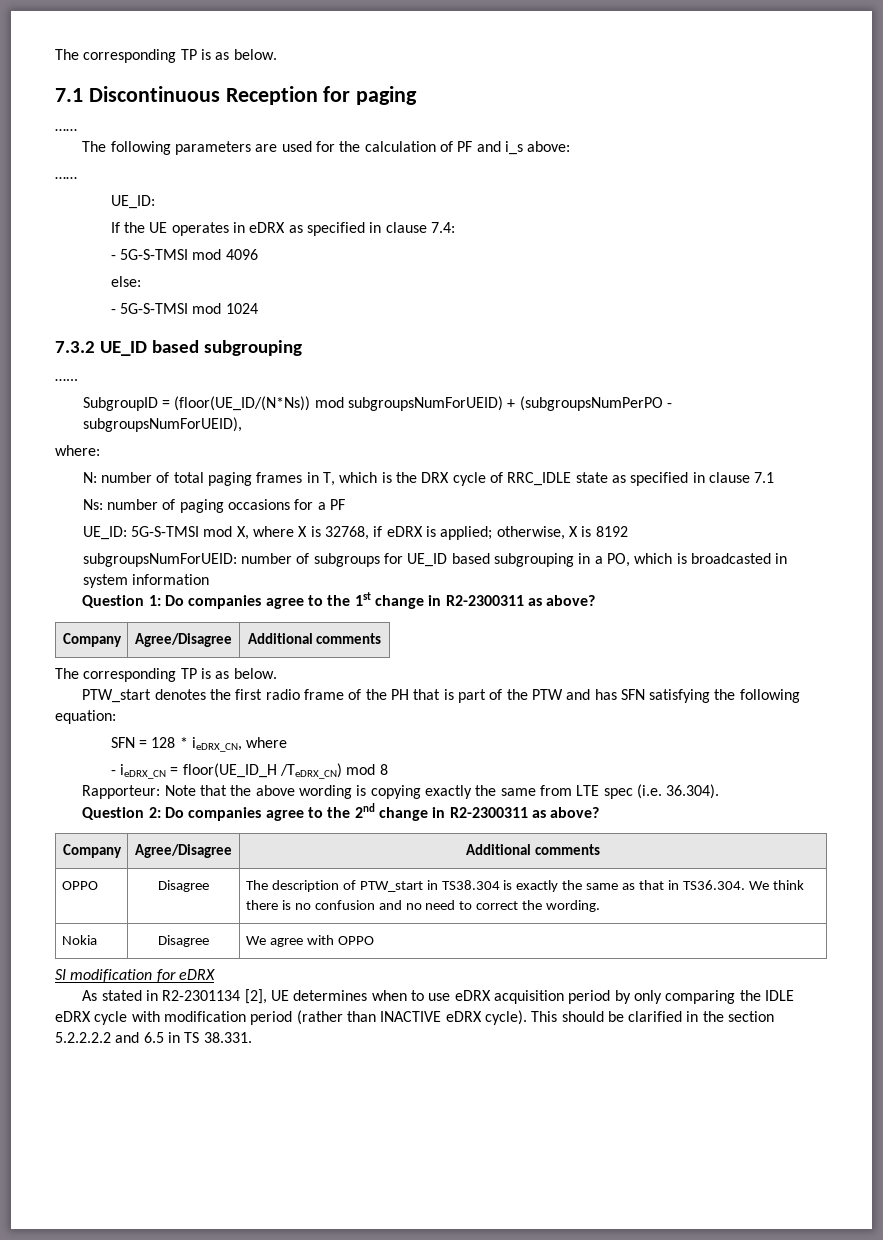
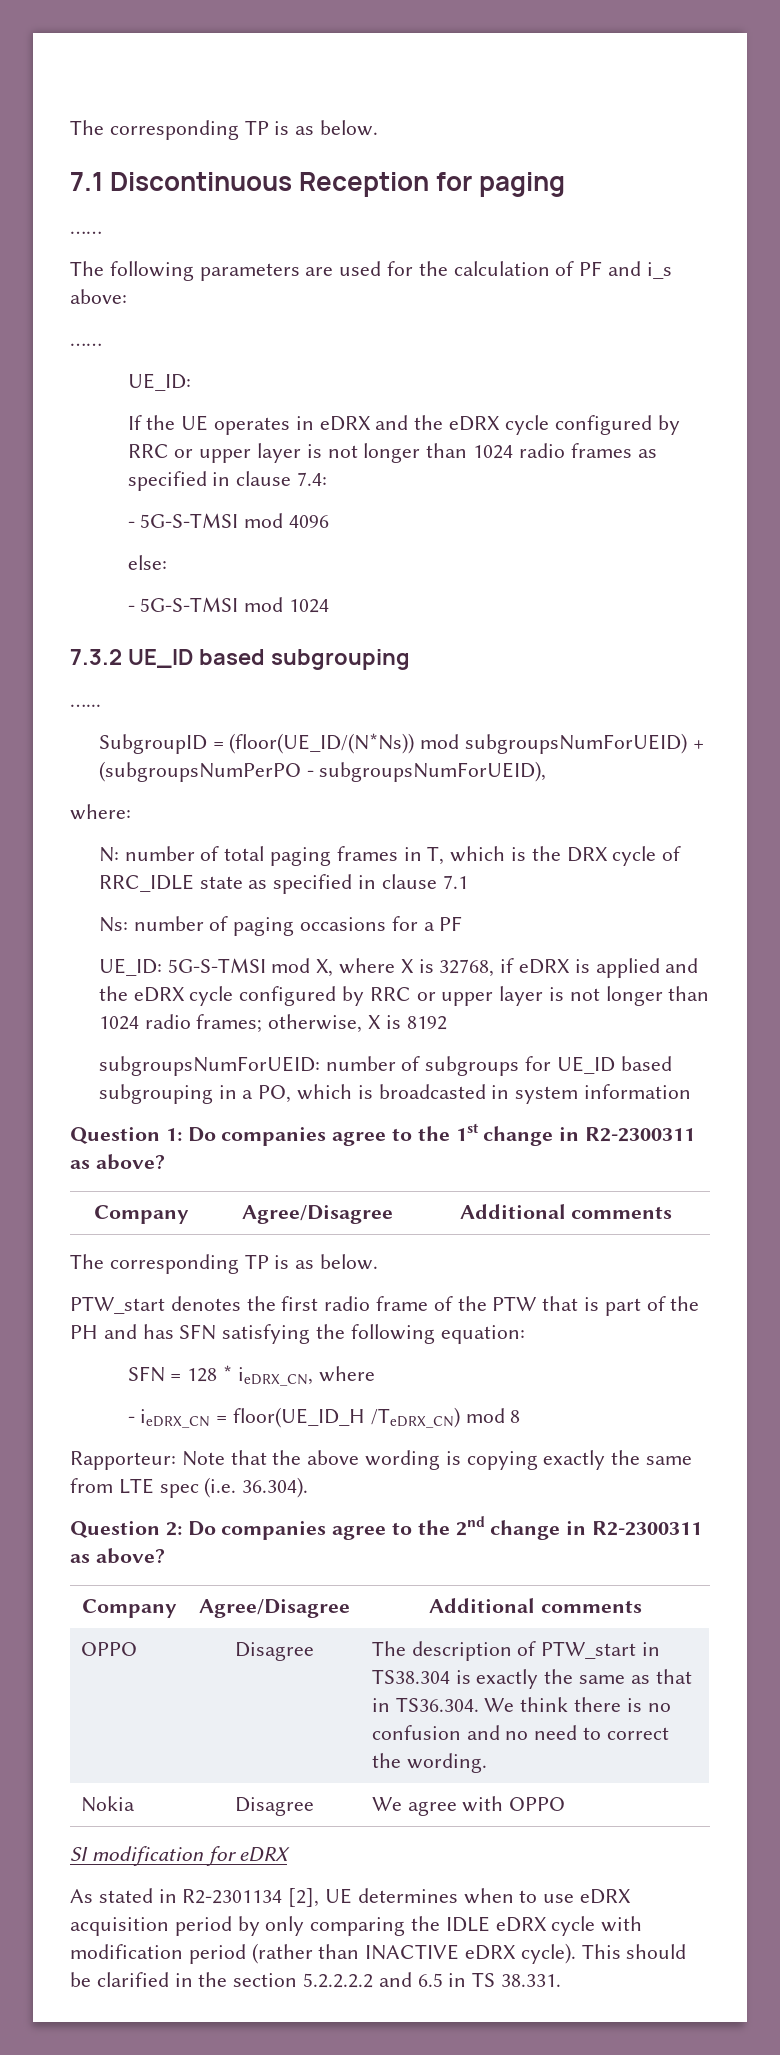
- If the UE operates in eDRX as specified in clause 7.4:
+ If the UE operates in eDRX and the eDRX cycle configured by RRC or upper layer is not longer than 1024 radio frames as specified in clause 7.4:
- UE_ID: 5G-S-TMSI mod X, where X is 32768, if eDRX is applied; otherwise, X is 8192
+ UE_ID: 5G-S-TMSI mod X, where X is 32768, if eDRX is applied and the eDRX cycle configured by RRC or upper layer is not longer than 1024 radio frames; otherwise, X is 8192
- PTW_start denotes the first radio frame of the PH that is part of the PTW and has SFN satisfying the following equation:
+ PTW_start denotes the first radio frame of the PTW that is part of the PH and has SFN satisfying the following equation:

